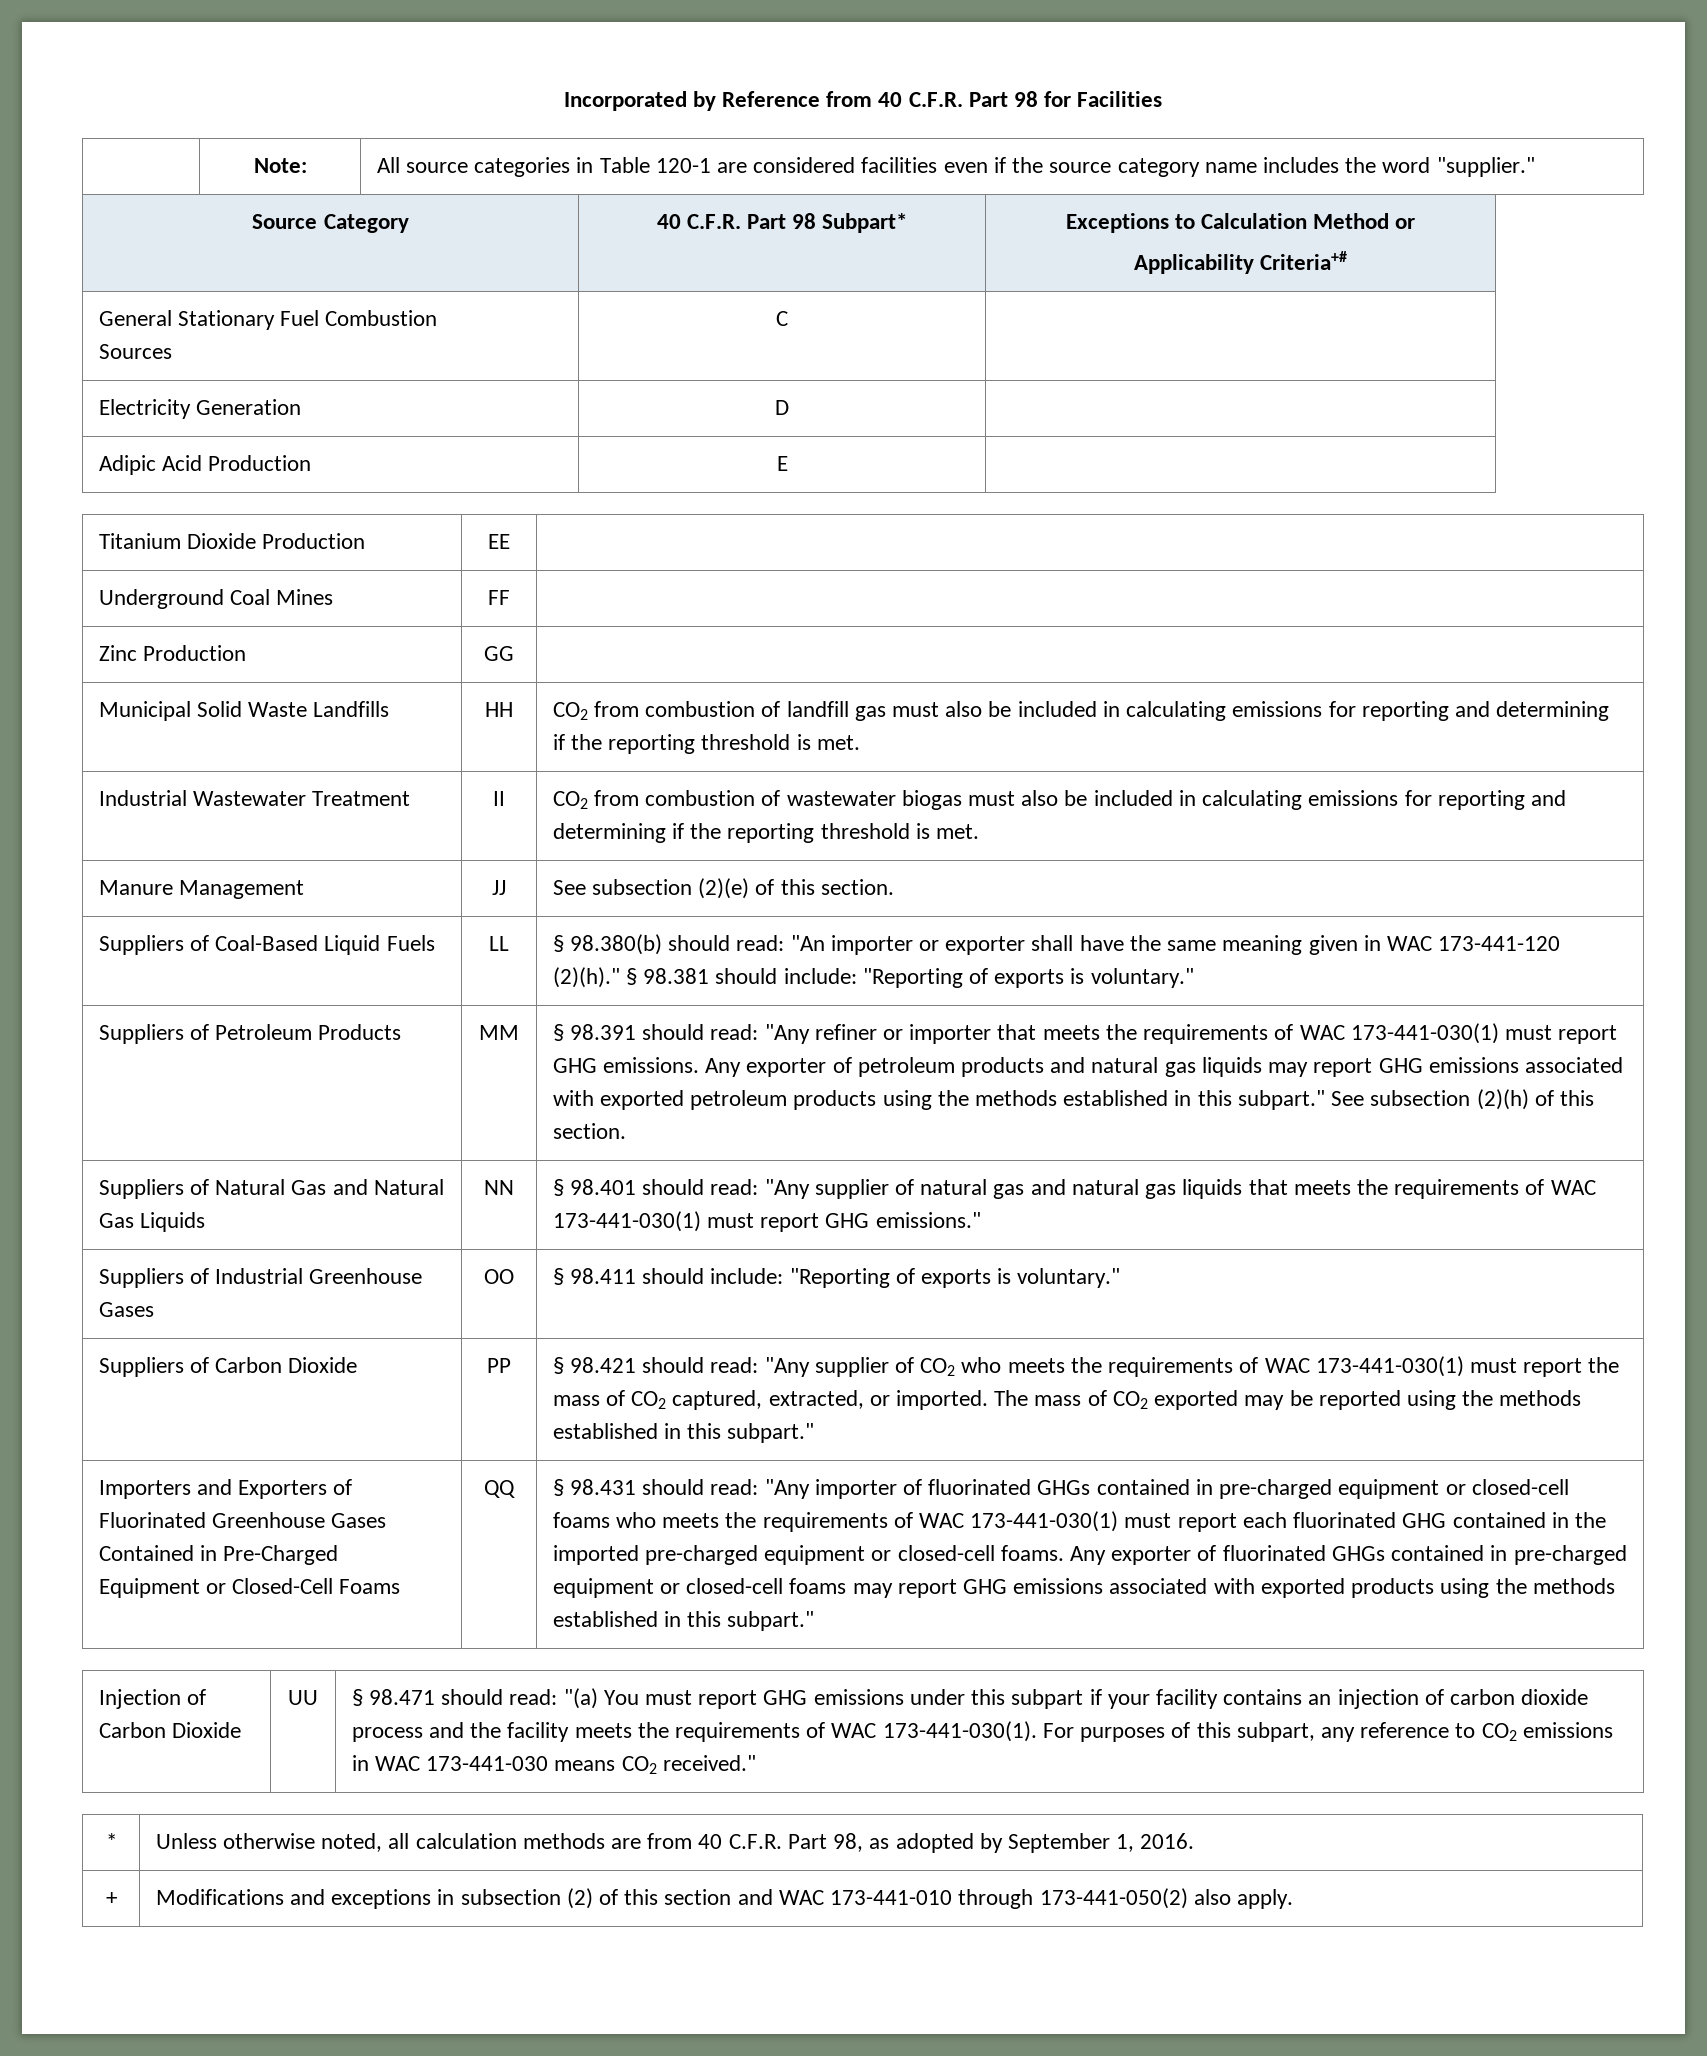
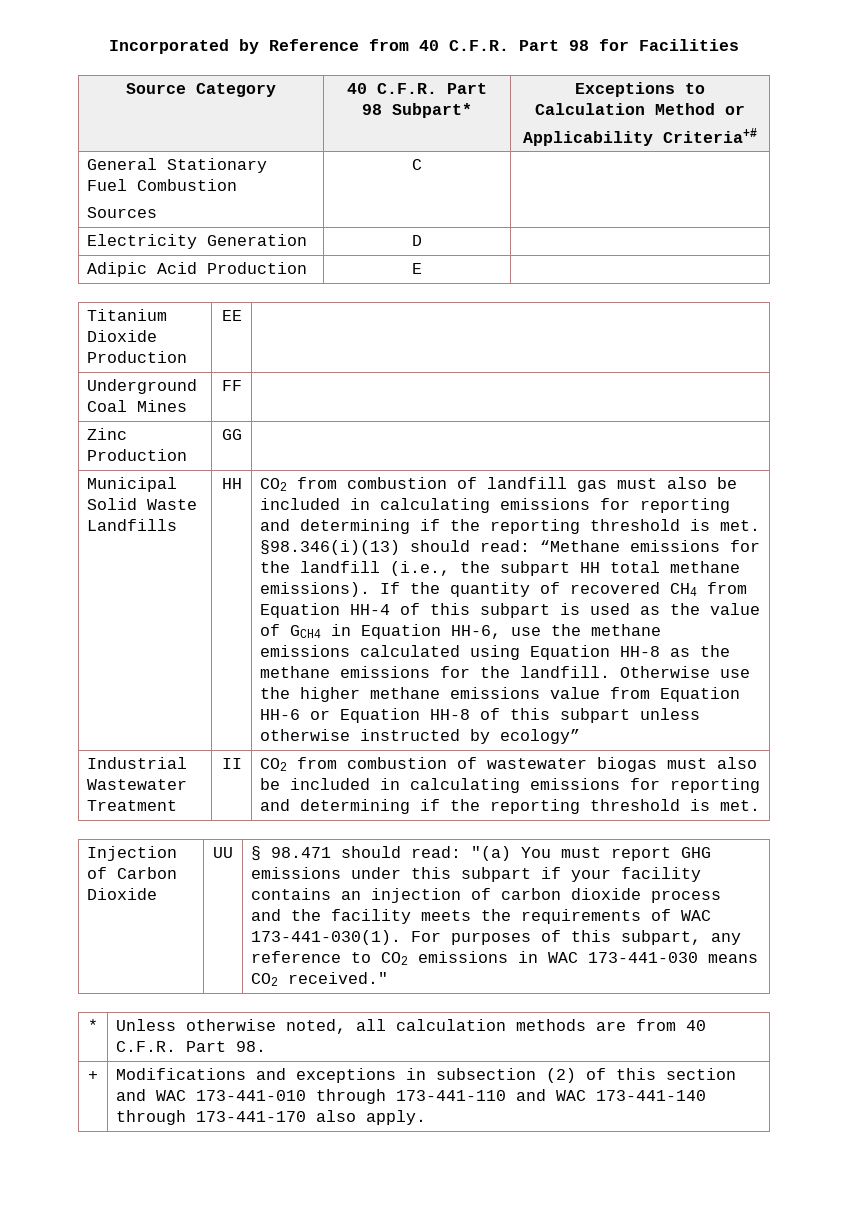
- | Note: | All source categories in Table 120-1 are considered facilities even if the source category name includes the word "supplier."
+ §98.346(i)(13) should read: “Methane emissions for the landfill (i.e., the subpart HH total methane emissions). If the quantity of recovered CH4 from Equation HH-4 of this subpart is used as the value of GCH4 in Equation HH-6, use the methane emissions calculated using Equation HH-8 as the methane emissions for the landfill. Otherwise use the higher methane emissions value from Equation HH-6 or Equation HH-8 of this subpart unless otherwise instructed by ecology”
- Manure Management | JJ | See subsection (2)(e) of this section.
- Suppliers of Coal-Based Liquid Fuels | LL | § 98.380(b) should read: "An importer or exporter shall have the same meaning given in WAC 173-441-120 (2)(h)." § 98.381 should include: "Reporting of exports is voluntary."
- Suppliers of Petroleum Products | MM | § 98.391 should read: "Any refiner or importer that meets the requirements of WAC 173-441-030(1) must report GHG emissions. Any exporter of petroleum products and natural gas liquids may report GHG emissions associated with exported petroleum products using the methods established in this subpart." See subsection (2)(h) of this section.
- Suppliers of Natural Gas and Natural Gas Liquids | NN | § 98.401 should read: "Any supplier of natural gas and natural gas liquids that meets the requirements of WAC 173-441-030(1) must report GHG emissions."
- Suppliers of Industrial Greenhouse Gases | OO | § 98.411 should include: "Reporting of exports is voluntary."
- Suppliers of Carbon Dioxide | PP | § 98.421 should read: "Any supplier of CO2 who meets the requirements of WAC 173-441-030(1) must report the mass of CO2 captured, extracted, or imported. The mass of CO2 exported may be reported using the methods established in this subpart."
- Importers and Exporters of Fluorinated Greenhouse Gases Contained in Pre-Charged Equipment or Closed-Cell Foams | QQ | § 98.431 should read: "Any importer of fluorinated GHGs contained in pre-charged equipment or closed-cell foams who meets the requirements of WAC 173-441-030(1) must report each fluorinated GHG contained in the imported pre-charged equipment or closed-cell foams. Any exporter of fluorinated GHGs contained in pre-charged equipment or closed-cell foams may report GHG emissions associated with exported products using the methods established in this subpart."
- * | Unless otherwise noted, all calculation methods are from 40 C.F.R. Part 98, as adopted by September 1, 2016.
+ * | Unless otherwise noted, all calculation methods are from 40 C.F.R. Part 98.
- + | Modifications and exceptions in subsection (2) of this section and WAC 173-441-010 through 173-441-050(2) also apply.
+ + | Modifications and exceptions in subsection (2) of this section and WAC 173-441-010 through 173-441-110 and WAC 173-441-140 through 173-441-170 also apply.

